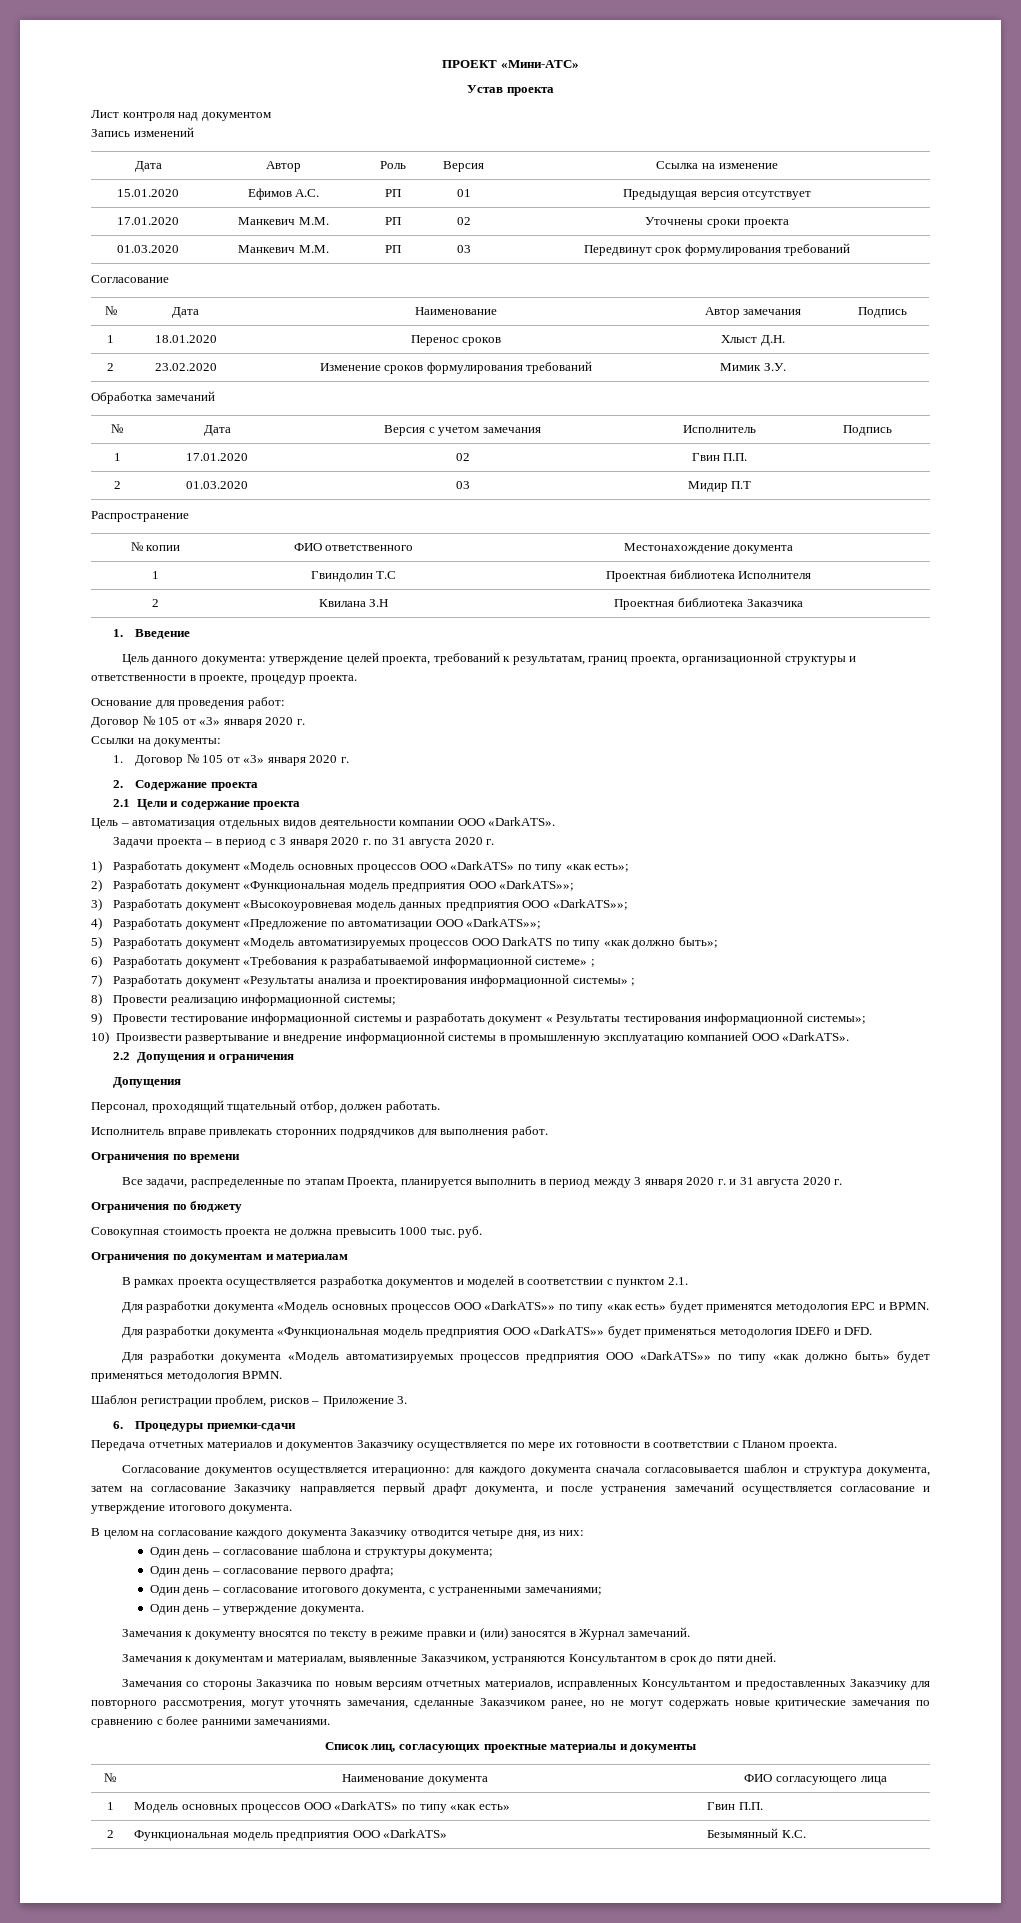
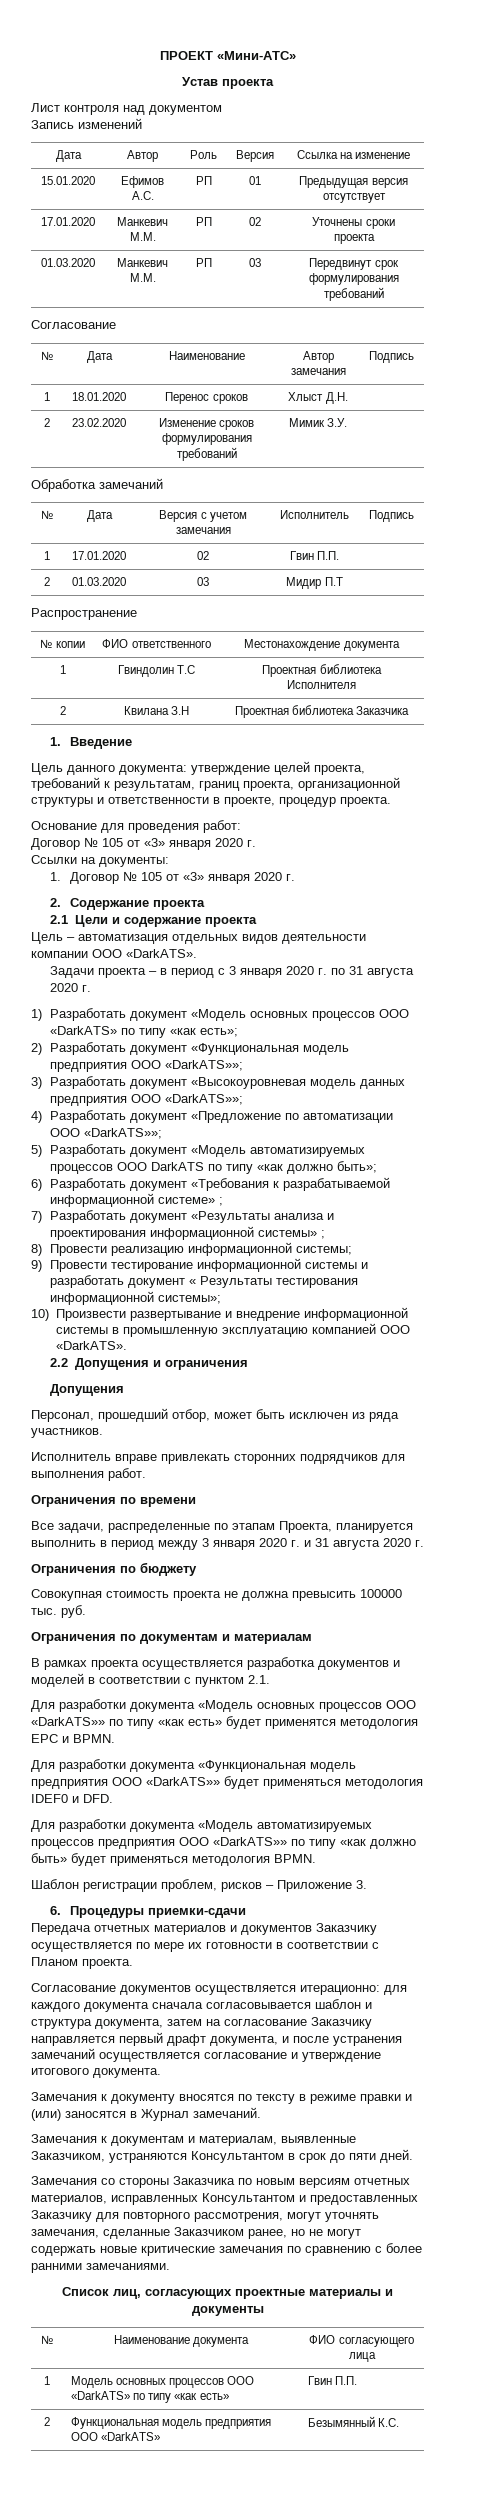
- Персонал, проходящий тщательный отбор, должен работать.
+ Персонал, прошедший отбор, может быть исключен из ряда участников.
- Совокупная стоимость проекта не должна превысить 1000 тыс. руб.
+ Совокупная стоимость проекта не должна превысить 100000 тыс. руб.
- В целом на согласование каждого документа Заказчику отводится четыре дня, из них:
- Один день – согласование шаблона и структуры документа;
- Один день – согласование первого драфта;
- Один день – согласование итогового документа, с устраненными замечаниями;
- Один день – утверждение документа.

